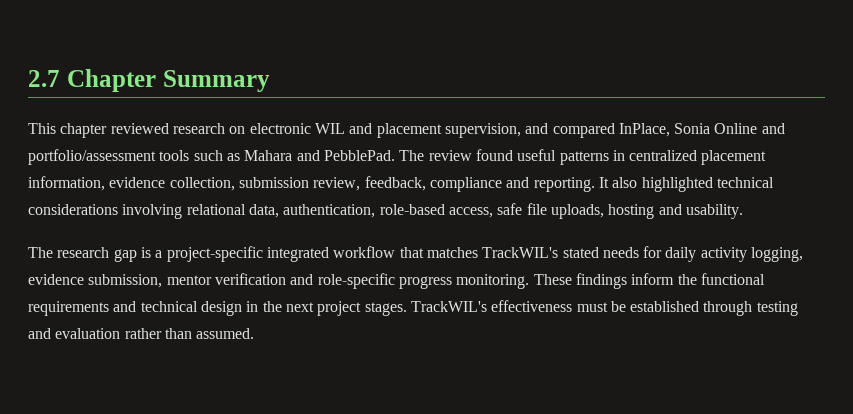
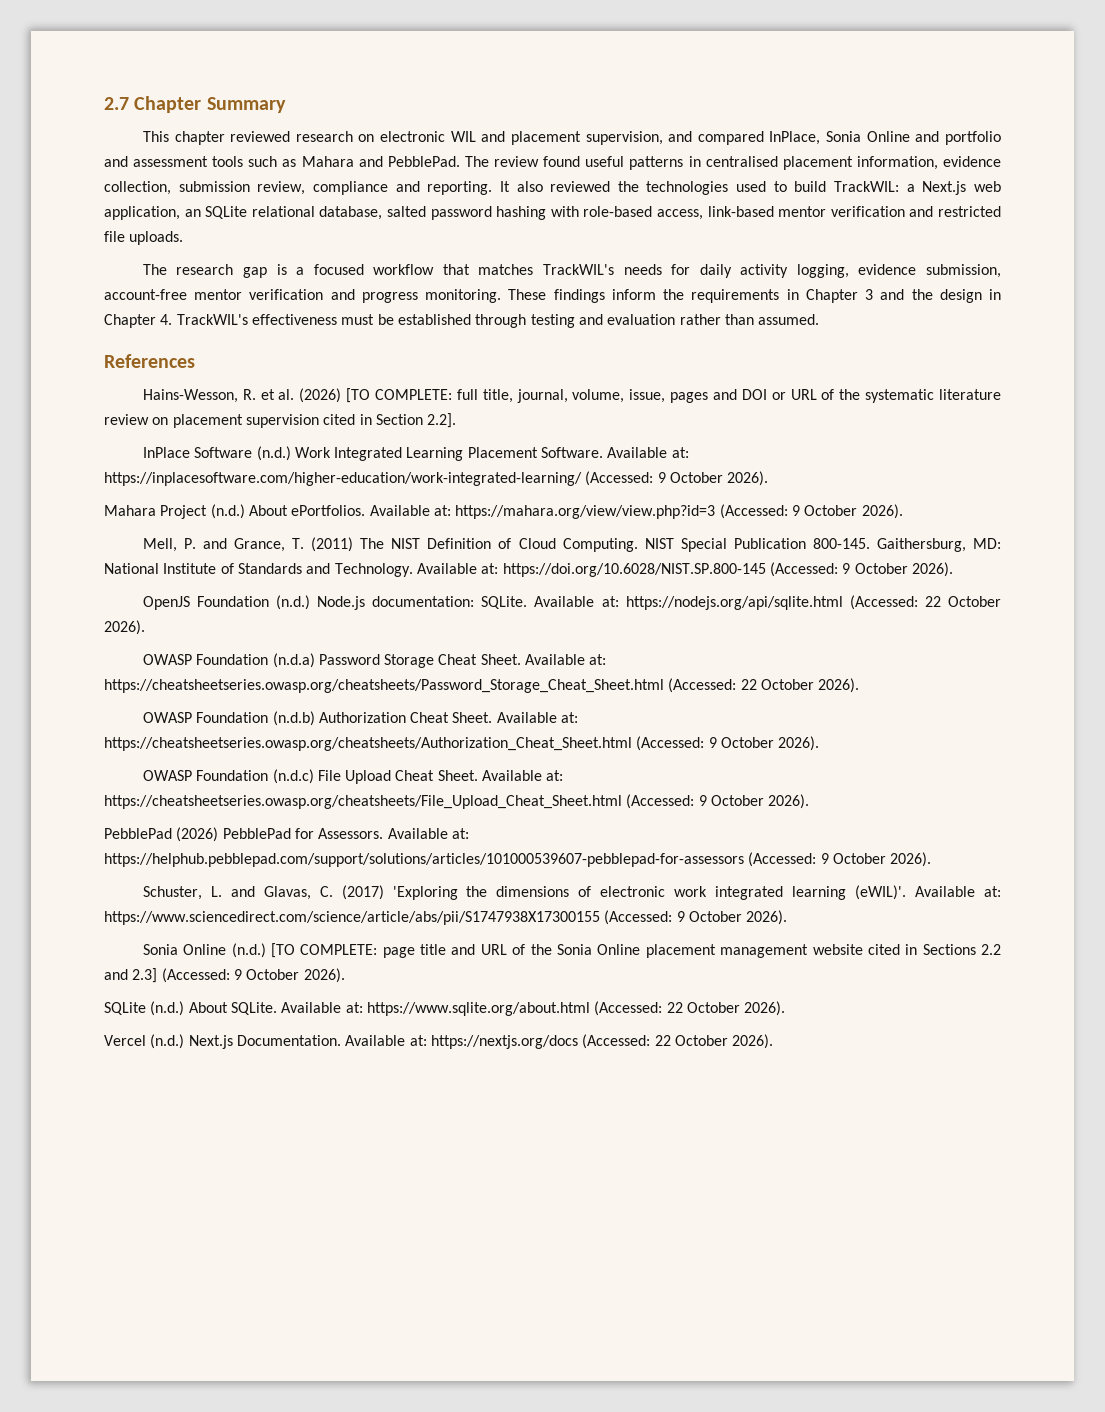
- This chapter reviewed research on electronic WIL and placement supervision, and compared InPlace, Sonia Online and portfolio/assessment tools such as Mahara and PebblePad.
+ This chapter reviewed research on electronic WIL and placement supervision, and compared InPlace, Sonia Online and portfolio and assessment tools such as Mahara and PebblePad.
- The review found useful patterns in centralized placement information, evidence collection, submission review, feedback, compliance and reporting.
+ The review found useful patterns in centralised placement information, evidence collection, submission review, compliance and reporting.
- It also highlighted technical considerations involving relational data, authentication, role-based access, safe file uploads, hosting and usability.
+ It also reviewed the technologies used to build TrackWIL: a Next.js web application, an SQLite relational database, salted password hashing with role-based access, link-based mentor verification and restricted file uploads.
- The research gap is a project-specific integrated workflow that matches TrackWIL's stated needs for daily activity logging, evidence submission, mentor verification and role-specific progress monitoring.
+ The research gap is a focused workflow that matches TrackWIL's needs for daily activity logging, evidence submission, account-free mentor verification and progress monitoring.
- These findings inform the functional requirements and technical design in the next project stages. TrackWIL's effectiveness must be established through testing and evaluation rather than assumed.
+ These findings inform the requirements in Chapter 3 and the design in Chapter 4. TrackWIL's effectiveness must be established through testing and evaluation rather than assumed.
+ References
+ Hains-Wesson, R. et al. (2026) [TO COMPLETE: full title, journal, volume, issue, pages and DOI or URL of the systematic literature review on placement supervision cited in Section 2.2].
+ InPlace Software (n.d.) Work Integrated Learning Placement Software. Available at: https://inplacesoftware.com/higher-education/work-integrated-learning/ (Accessed: 9 October 2026).
+ Mahara Project (n.d.) About ePortfolios. Available at: https://mahara.org/view/view.php?id=3 (Accessed: 9 October 2026).
+ Mell, P. and Grance, T. (2011) The NIST Definition of Cloud Computing. NIST Special Publication 800-145. Gaithersburg, MD: National Institute of Standards and Technology. Available at: https://doi.org/10.6028/NIST.SP.800-145 (Accessed: 9 October 2026).
+ OpenJS Foundation (n.d.) Node.js documentation: SQLite. Available at: https://nodejs.org/api/sqlite.html (Accessed: 22 October 2026).
+ OWASP Foundation (n.d.a) Password Storage Cheat Sheet. Available at: https://cheatsheetseries.owasp.org/cheatsheets/Password_Storage_Cheat_Sheet.html (Accessed: 22 October 2026).
+ OWASP Foundation (n.d.b) Authorization Cheat Sheet. Available at: https://cheatsheetseries.owasp.org/cheatsheets/Authorization_Cheat_Sheet.html (Accessed: 9 October 2026).
+ OWASP Foundation (n.d.c) File Upload Cheat Sheet. Available at: https://cheatsheetseries.owasp.org/cheatsheets/File_Upload_Cheat_Sheet.html (Accessed: 9 October 2026).
+ PebblePad (2026) PebblePad for Assessors. Available at: https://helphub.pebblepad.com/support/solutions/articles/101000539607-pebblepad-for-assessors (Accessed: 9 October 2026).
+ Schuster, L. and Glavas, C. (2017) 'Exploring the dimensions of electronic work integrated learning (eWIL)'. Available at: https://www.sciencedirect.com/science/article/abs/pii/S1747938X17300155 (Accessed: 9 October 2026).
+ Sonia Online (n.d.) [TO COMPLETE: page title and URL of the Sonia Online placement management website cited in Sections 2.2 and 2.3] (Accessed: 9 October 2026).
+ SQLite (n.d.) About SQLite. Available at: https://www.sqlite.org/about.html (Accessed: 22 October 2026).
+ Vercel (n.d.) Next.js Documentation. Available at: https://nextjs.org/docs (Accessed: 22 October 2026).

